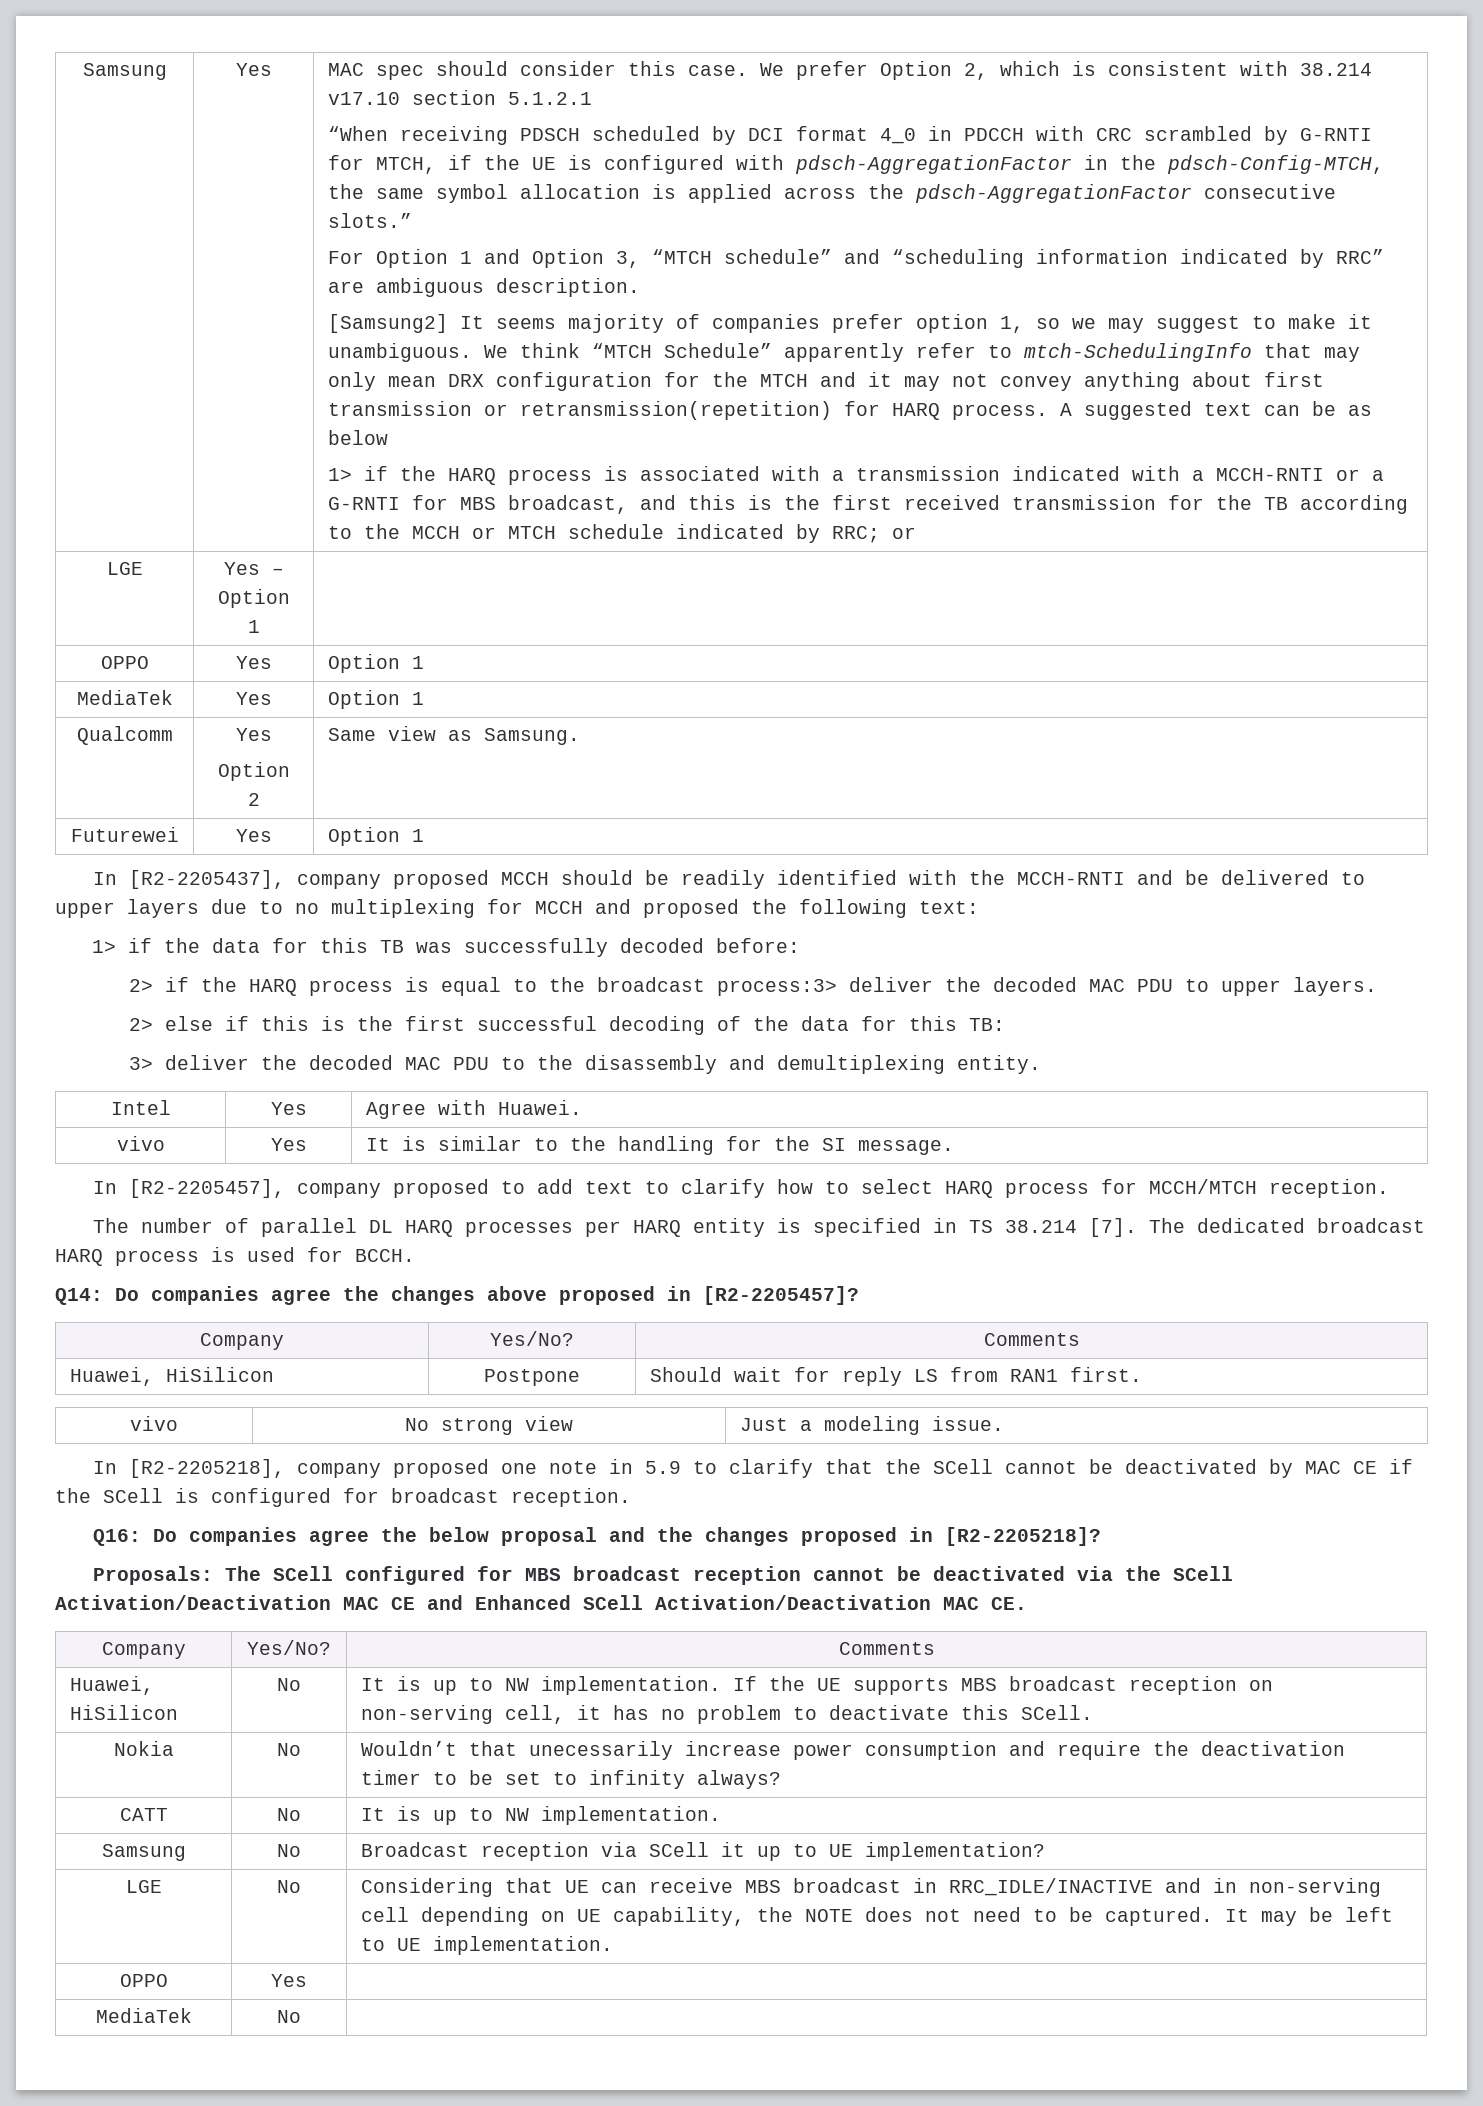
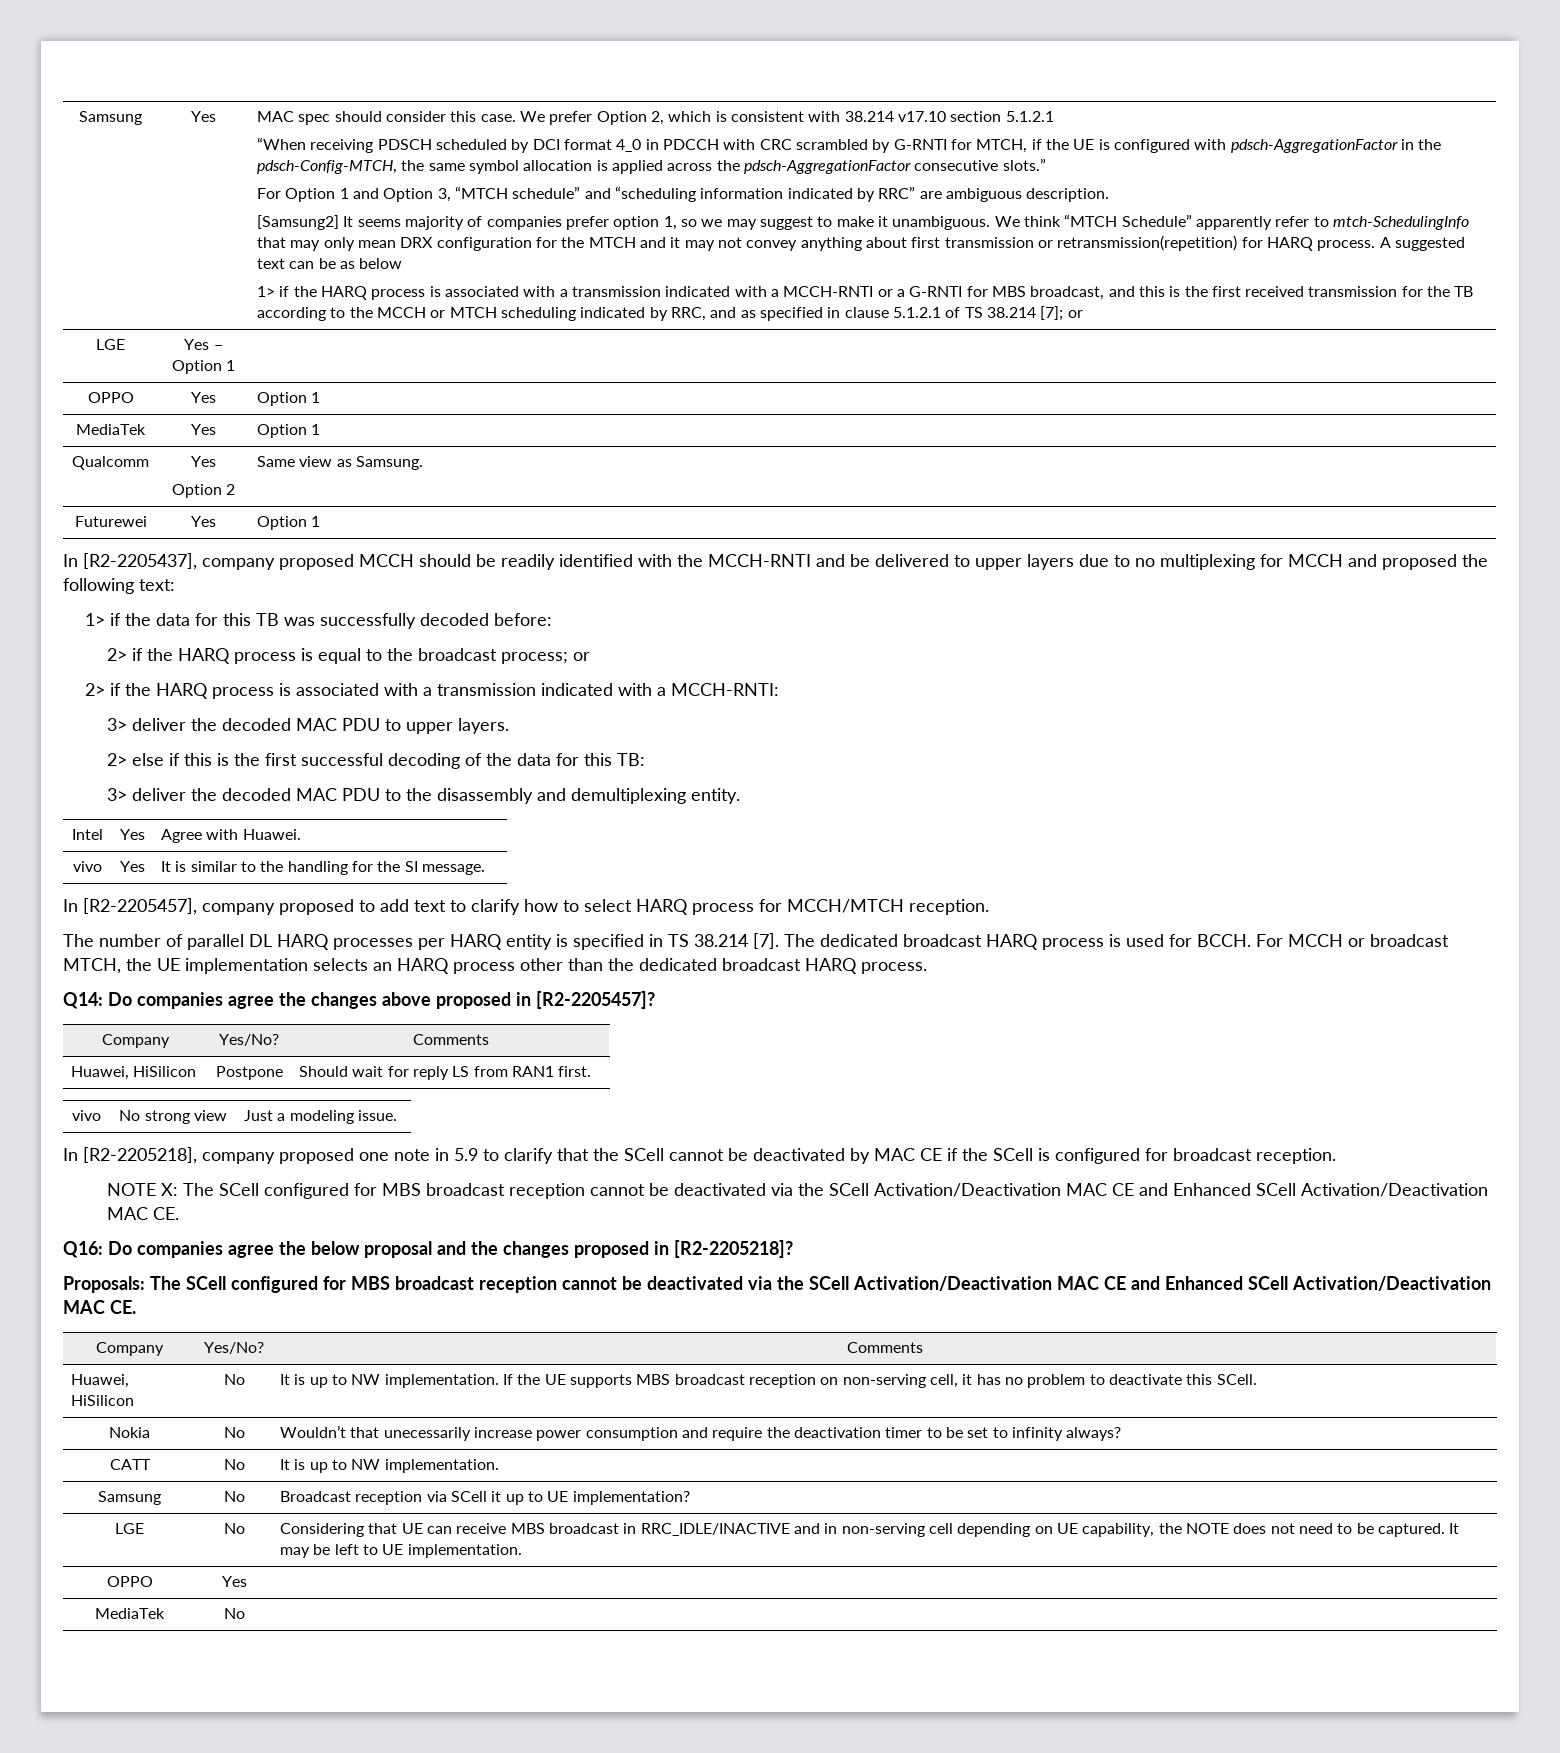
- 1> if the HARQ process is associated with a transmission indicated with a MCCH-RNTI or a G-RNTI for MBS broadcast, and this is the first received transmission for the TB according to the MCCH or MTCH schedule indicated by RRC; or
+ 1> if the HARQ process is associated with a transmission indicated with a MCCH-RNTI or a G-RNTI for MBS broadcast, and this is the first received transmission for the TB according to the MCCH or MTCH scheduling indicated by RRC, and as specified in clause 5.1.2.1 of TS 38.214 [7]; or
- 2> if the HARQ process is equal to the broadcast process:3> deliver the decoded MAC PDU to upper layers.
+ 2> if the HARQ process is equal to the broadcast process; or
+ 2> if the HARQ process is associated with a transmission indicated with a MCCH-RNTI:
+ 3> deliver the decoded MAC PDU to upper layers.
+ For MCCH or broadcast MTCH, the UE implementation selects an HARQ process other than the dedicated broadcast HARQ process.
+ NOTE X: The SCell configured for MBS broadcast reception cannot be deactivated via the SCell Activation/Deactivation MAC CE and Enhanced SCell Activation/Deactivation MAC CE.

